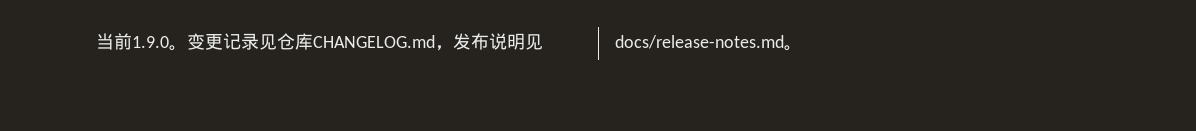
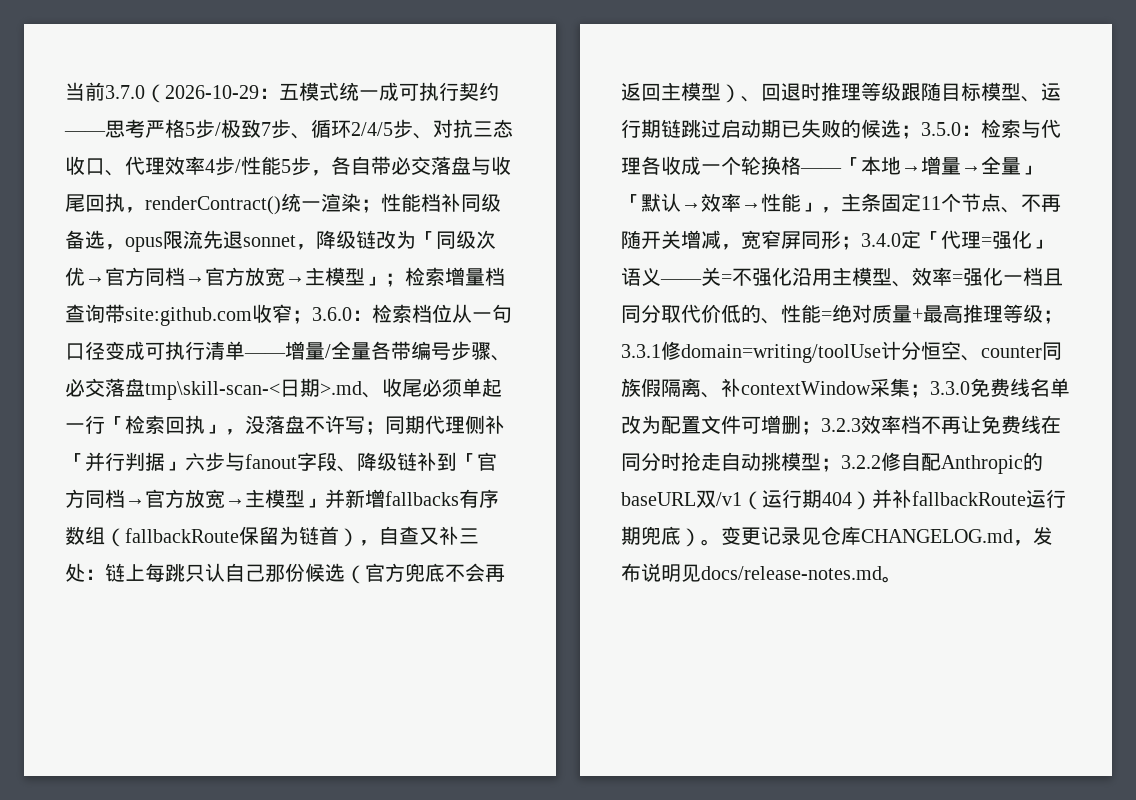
- 当前1.9.0。
+ 当前3.7.0（2026-10-29：五模式统一成可执行契约——思考严格5步/极致7步、循环2/4/5步、对抗三态收口、代理效率4步/性能5步，各自带必交落盘与收尾回执，renderContract()统一渲染；性能档补同级备选，opus限流先退sonnet，降级链改为「同级次优→官方同档→官方放宽→主模型」；检索增量档查询带site:github.com收窄；3.6.0：检索档位从一句口径变成可执行清单——增量/全量各带编号步骤、必交落盘tmp\skill-scan-<日期>.md、收尾必须单起一行「检索回执」，没落盘不许写；同期代理侧补「并行判据」六步与fanout字段、降级链补到「官方同档→官方放宽→主模型」并新增fallbacks有序数组（fallbackRoute保留为链首），自查又补三处：链上每跳只认自己那份候选（官方兜底不会再返回主模型）、回退时推理等级跟随目标模型、运行期链跳过启动期已失败的候选；3.5.0：检索与代理各收成一个轮换格——「本地→增量→全量」「默认→效率→性能」，主条固定11个节点、不再随开关增减，宽窄屏同形；3.4.0定「代理=强化」语义——关=不强化沿用主模型、效率=强化一档且同分取代价低的、性能=绝对质量+最高推理等级；3.3.1修domain=writing/toolUse计分恒空、counter同族假隔离、补contextWindow采集；3.3.0免费线名单改为配置文件可增删；3.2.3效率档不再让免费线在同分时抢走自动挑模型；3.2.2修自配Anthropic的baseURL双/v1（运行期404）并补fallbackRoute运行期兜底）。

